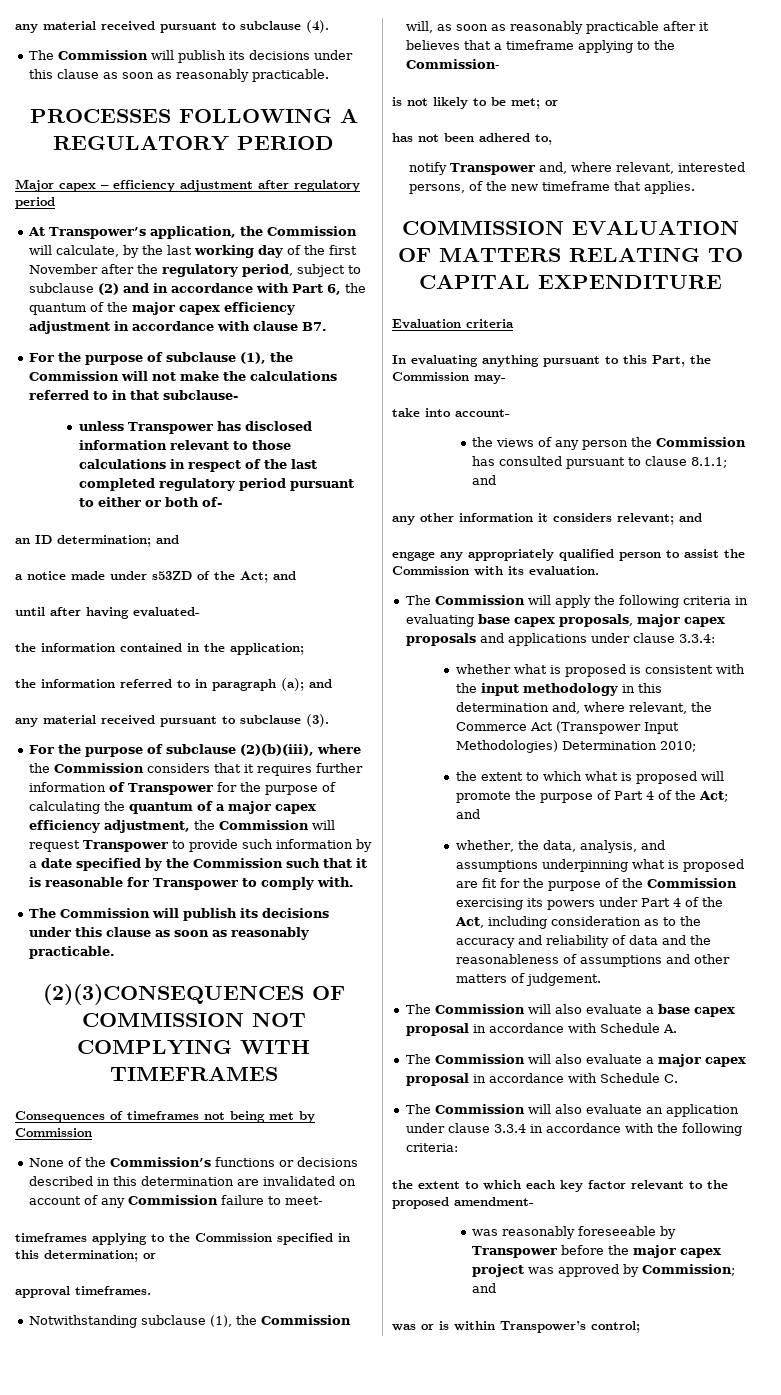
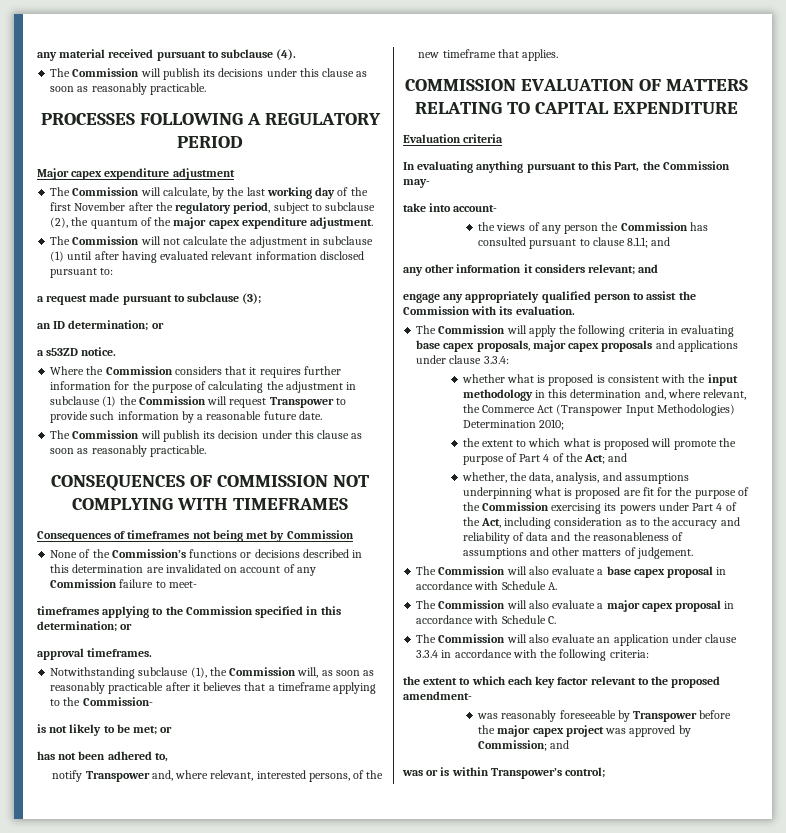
- Major capex – efficiency adjustment after regulatory period
- At Transpower’s application, the Commission will calculate, by the last working day of the first November after the regulatory period, subject to subclause (2) and in accordance with Part 6, the quantum of the major capex efficiency adjustment in accordance with clause B7.
- For the purpose of subclause (1), the Commission will not make the calculations referred to in that subclause-
- unless Transpower has disclosed information relevant to those calculations in respect of the last completed regulatory period pursuant to either or both of-
+ Major capex expenditure adjustment
+ The Commission will calculate, by the last working day of the first November after the regulatory period, subject to subclause (2), the quantum of the major capex expenditure adjustment.
+ The Commission will not calculate the adjustment in subclause (1) until after having evaluated relevant information disclosed pursuant to:
+ a request made pursuant to subclause (3);
- an ID determination; and
- a notice made under s53ZD of the Act; and
- until after having evaluated-
- the information contained in the application;
- the information referred to in paragraph (a); and
- any material received pursuant to subclause (3).
- For the purpose of subclause (2)(b)(iii), where the Commission considers that it requires further information of Transpower for the purpose of calculating the quantum of a major capex efficiency adjustment, the Commission will request Transpower to provide such information by a date specified by the Commission such that it is reasonable for Transpower to comply with.
- The Commission will publish its decisions under this clause as soon as reasonably practicable.
- (2)(3)CONSEQUENCES OF COMMISSION NOT COMPLYING WITH TIMEFRAMES
+ an ID determination; or
+ a s53ZD notice.
+ Where the Commission considers that it requires further information for the purpose of calculating the adjustment in subclause (1) the Commission will request Transpower to provide such information by a reasonable future date.
+ The Commission will publish its decision under this clause as soon as reasonably practicable.
+ CONSEQUENCES OF COMMISSION NOT COMPLYING WITH TIMEFRAMES

